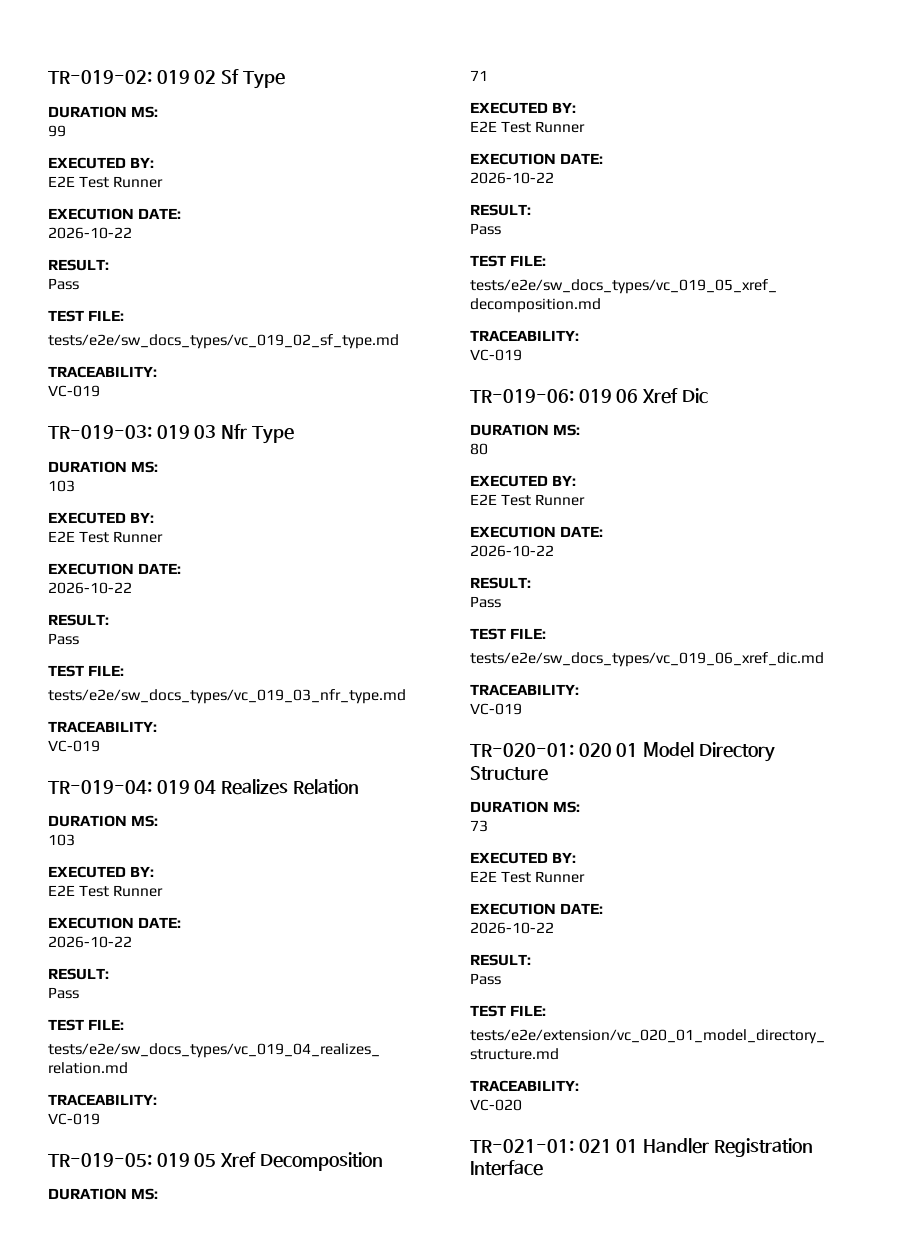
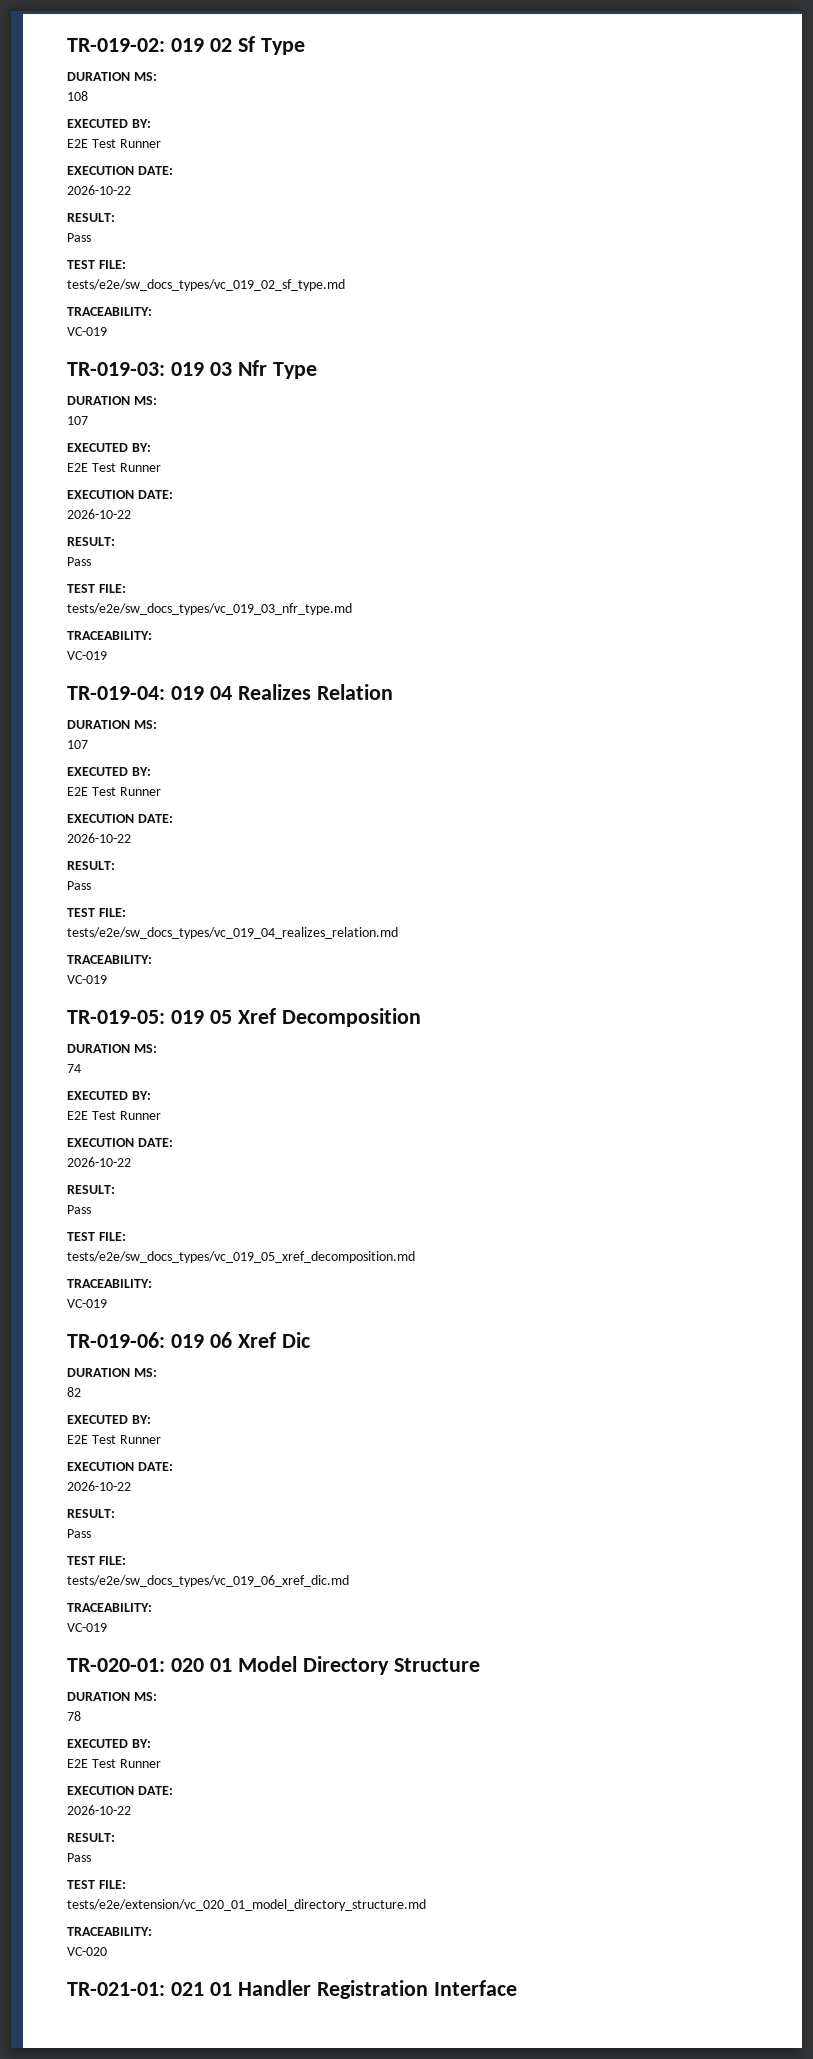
- 99
+ 108
  TR-019-03: 019 03 Nfr Type
  DURATION MS:
- 103
+ 107
  TR-019-04: 019 04 Realizes Relation
  DURATION MS:
- 103
+ 107
- 71
+ 74
- 80
+ 82
- 73
+ 78

